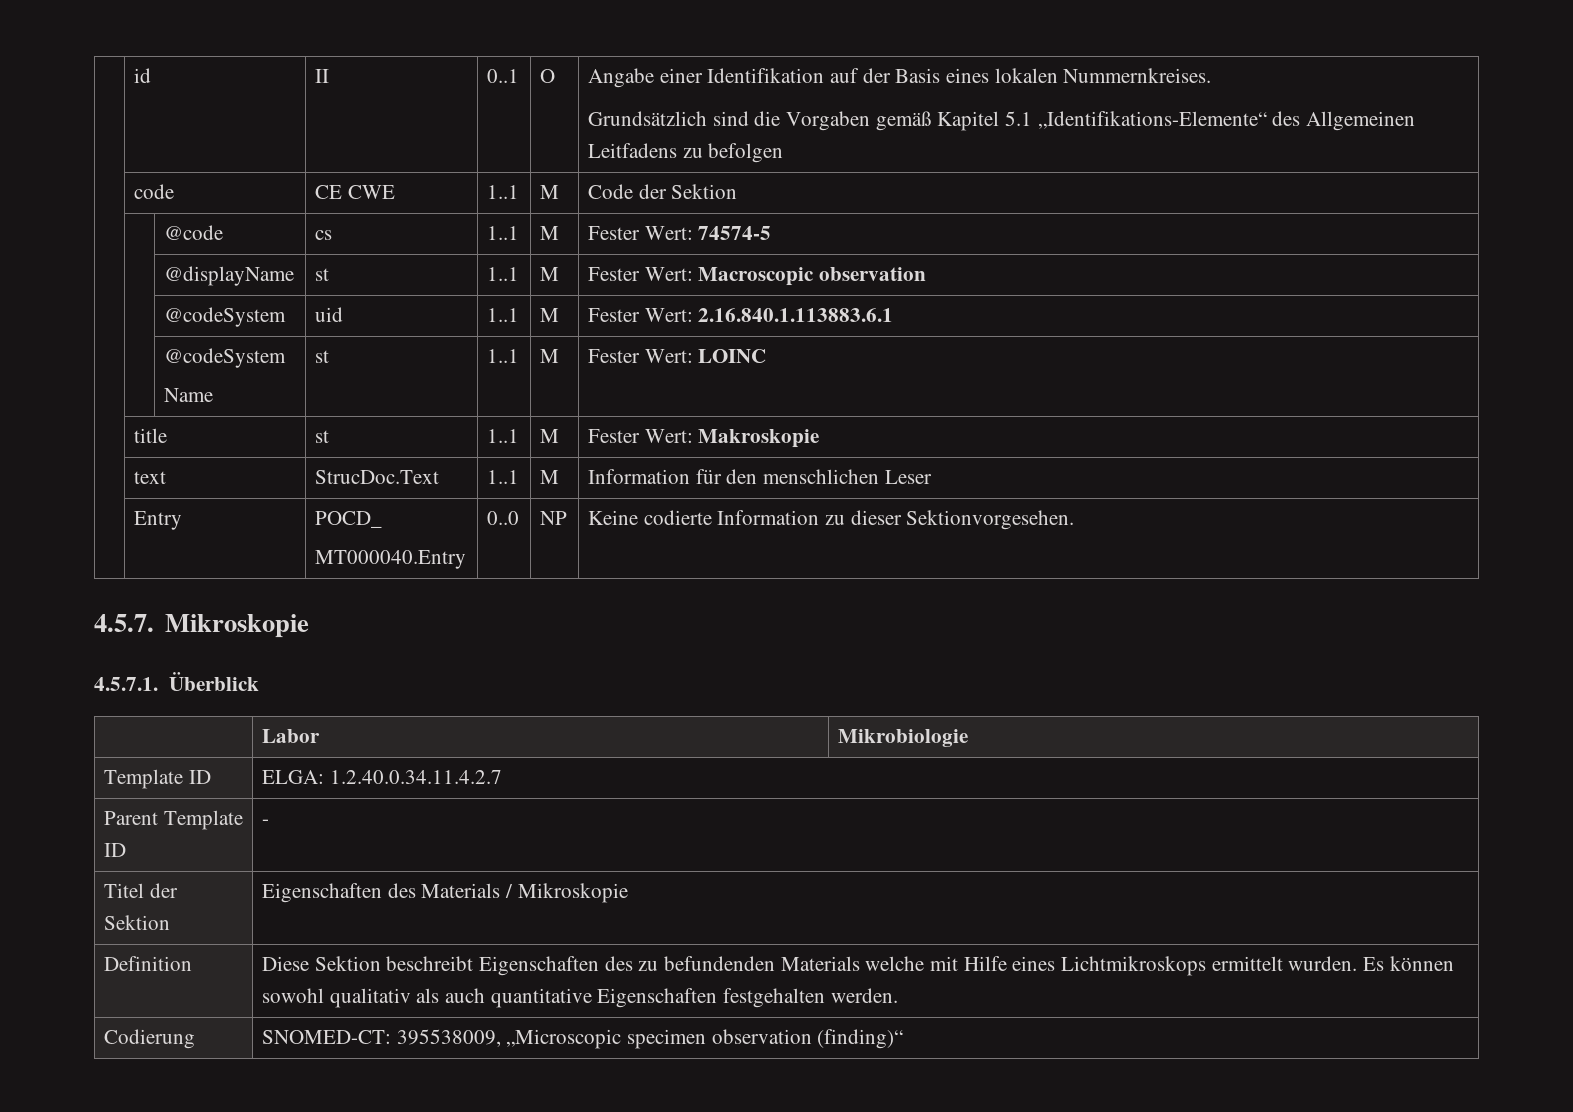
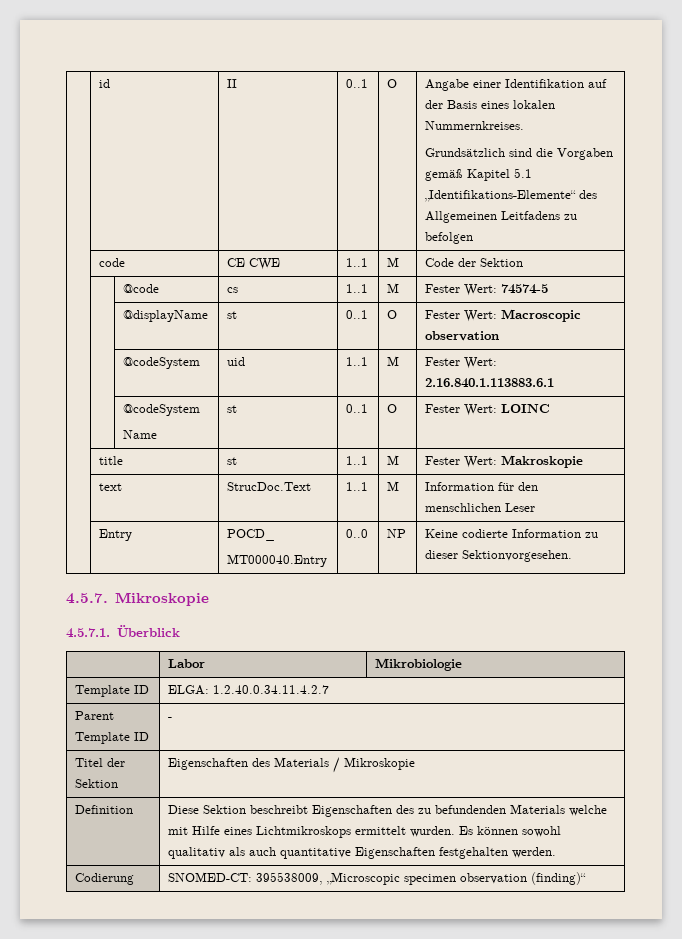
- | | @displayName | st | 1..1 | M | Fester Wert: Macroscopic observation
+ | | @displayName | st | 0..1 | O | Fester Wert: Macroscopic observation
  | | @codeSystem | uid | 1..1 | M | Fester Wert: 2.16.840.1.113883.6.1
  | | @codeSystem
- Name | st | 1..1 | M | Fester Wert: LOINC
+ Name | st | 0..1 | O | Fester Wert: LOINC

